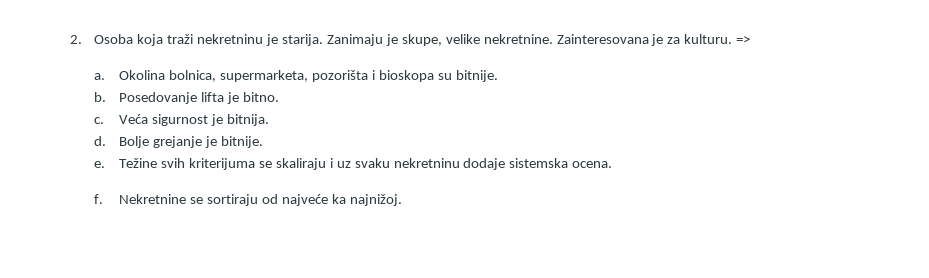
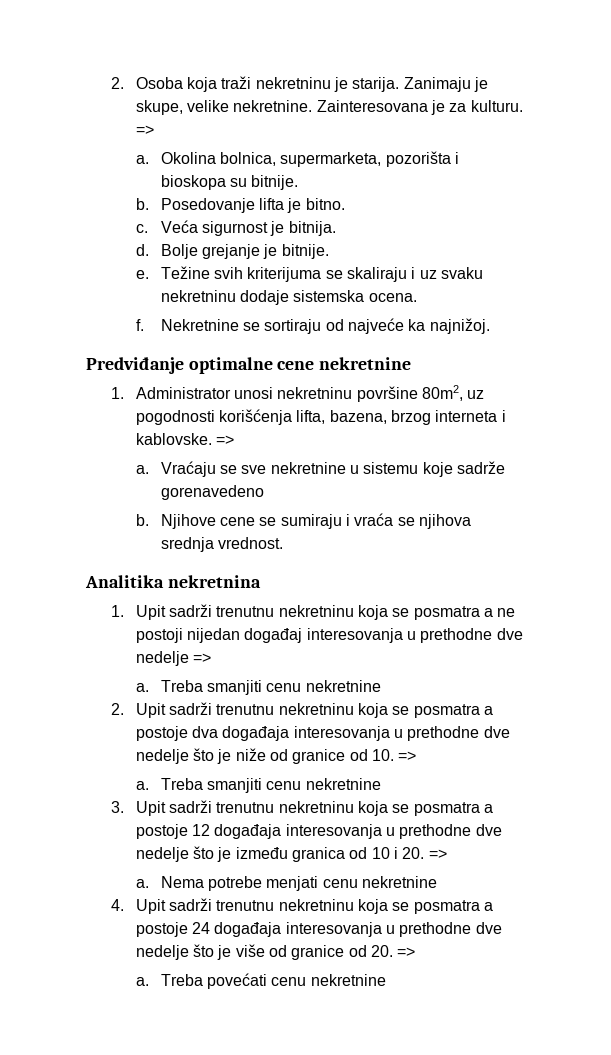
+ Predviđanje optimalne cene nekretnine
+ 1. Administrator unosi nekretninu površine 80m2, uz pogodnosti korišćenja lifta, bazena, brzog interneta i kablovske. =>
+ a. Vraćaju se sve nekretnine u sistemu koje sadrže gorenavedeno
+ b. Njihove cene se sumiraju i vraća se njihova srednja vrednost.
+ Analitika nekretnina
+ 1. Upit sadrži trenutnu nekretninu koja se posmatra a ne postoji nijedan događaj interesovanja u prethodne dve nedelje =>
+ a. Treba smanjiti cenu nekretnine
+ 2. Upit sadrži trenutnu nekretninu koja se posmatra a postoje dva događaja interesovanja u prethodne dve nedelje što je niže od granice od 10. =>
+ a. Treba smanjiti cenu nekretnine
+ 3. Upit sadrži trenutnu nekretninu koja se posmatra a postoje 12 događaja interesovanja u prethodne dve nedelje što je između granica od 10 i 20. =>
+ a. Nema potrebe menjati cenu nekretnine
+ 4. Upit sadrži trenutnu nekretninu koja se posmatra a postoje 24 događaja interesovanja u prethodne dve nedelje što je više od granice od 20. =>
+ a. Treba povećati cenu nekretnine

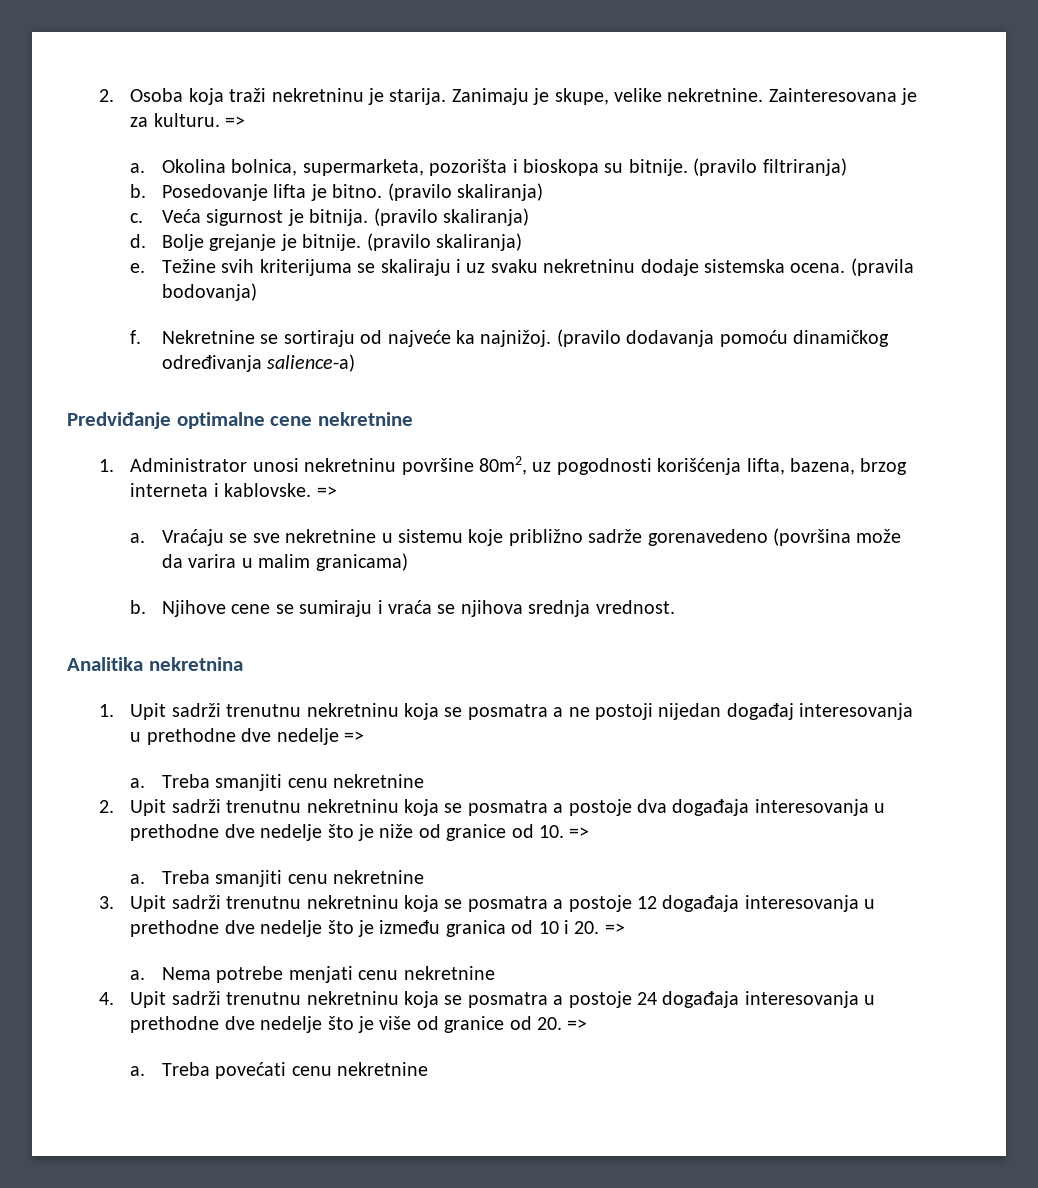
+ (pravilo filtriranja)
- Posedovanje lifta je bitno.
+ Posedovanje lifta je bitno. (pravilo skaliranja)
- Veća sigurnost je bitnija.
+ Veća sigurnost je bitnija. (pravilo skaliranja)
- Bolje grejanje je bitnije.
+ Bolje grejanje je bitnije. (pravilo skaliranja)
+ (pravila bodovanja)
+ (pravilo dodavanja pomoću dinamičkog određivanja salience-a)
- Vraćaju se sve nekretnine u sistemu koje sadrže gorenavedeno
+ Vraćaju se sve nekretnine u sistemu koje približno sadrže gorenavedeno (površina može da varira u malim granicama)

